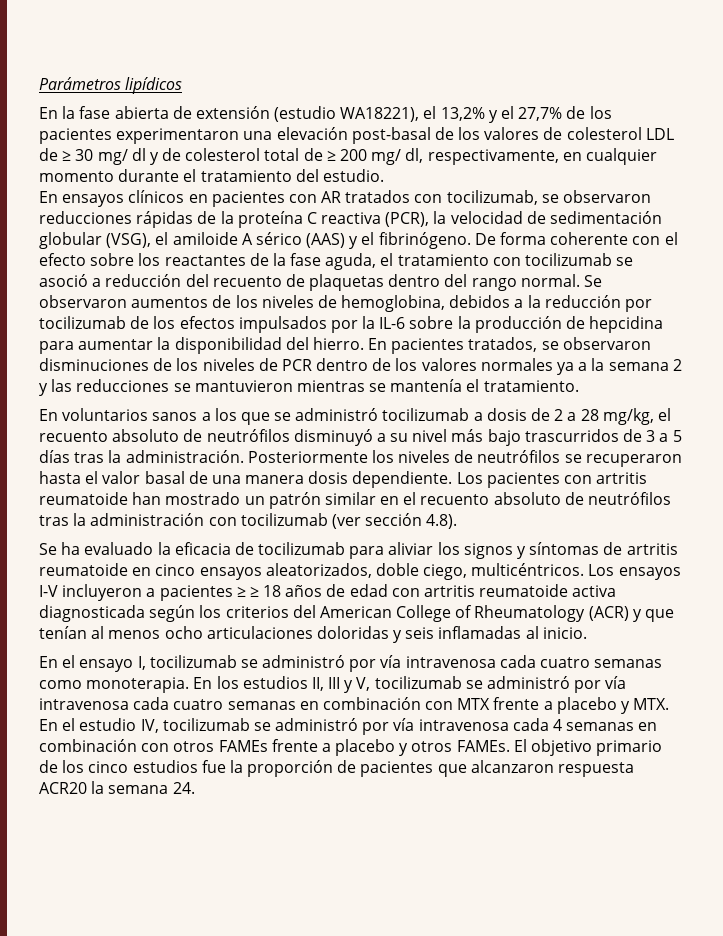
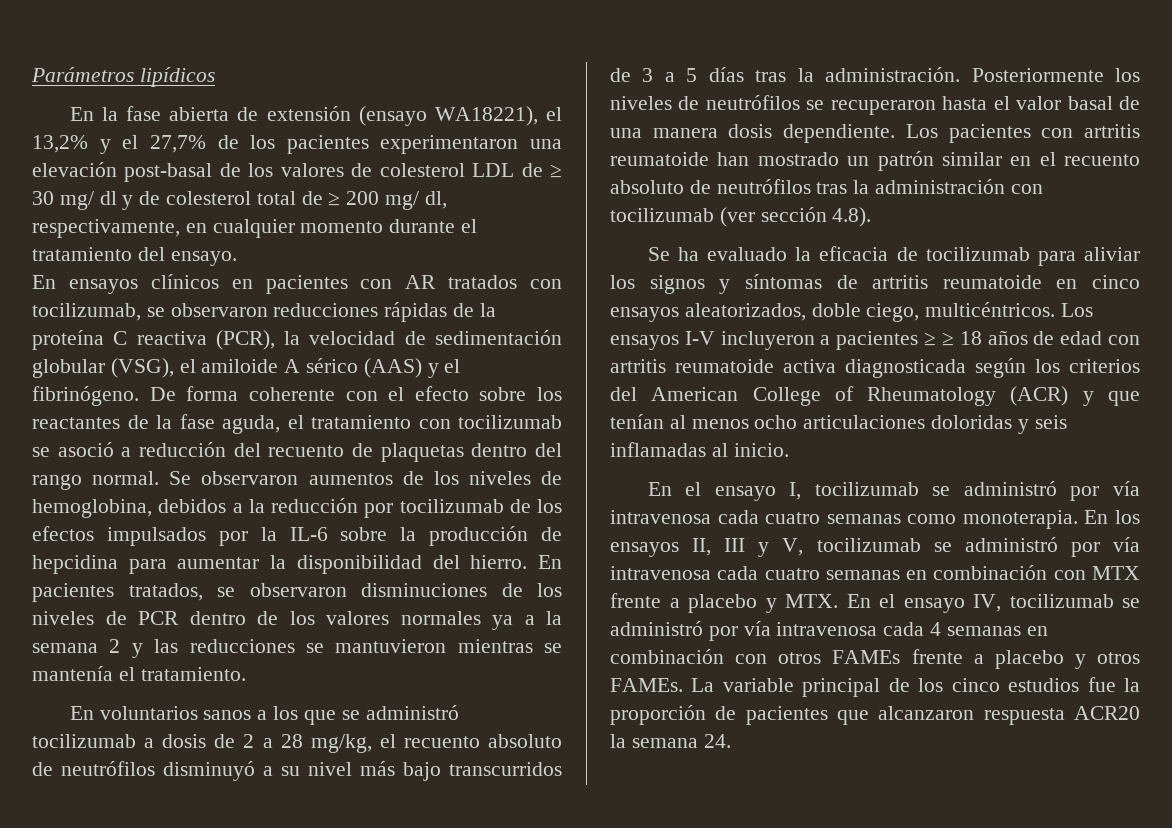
- En la fase abierta de extensión (estudio WA18221), el 13,2% y el 27,7% de los pacientes experimentaron una elevación post-basal de los valores de colesterol LDL de ≥ 30 mg/ dl y de colesterol total de ≥ 200 mg/ dl, respectivamente, en cualquier momento durante el tratamiento del estudio.
+ En la fase abierta de extensión (ensayo WA18221), el 13,2% y el 27,7% de los pacientes experimentaron una elevación post-basal de los valores de colesterol LDL de ≥ 30 mg/ dl y de colesterol total de ≥ 200 mg/ dl, respectivamente, en cualquier momento durante el tratamiento del ensayo.
- En voluntarios sanos a los que se administró tocilizumab a dosis de 2 a 28 mg/kg, el recuento absoluto de neutrófilos disminuyó a su nivel más bajo trascurridos de 3 a 5 días tras la administración.
+ En voluntarios sanos a los que se administró tocilizumab a dosis de 2 a 28 mg/kg, el recuento absoluto de neutrófilos disminuyó a su nivel más bajo transcurridos de 3 a 5 días tras la administración.
- En los estudios II, III y V, tocilizumab se administró por vía intravenosa cada cuatro semanas en combinación con MTX frente a placebo y MTX. En el estudio IV, tocilizumab se administró por vía intravenosa cada 4 semanas en combinación con otros FAMEs frente a placebo y otros FAMEs.
+ En los ensayos II, III y V, tocilizumab se administró por vía intravenosa cada cuatro semanas en combinación con MTX frente a placebo y MTX. En el ensayo IV, tocilizumab se administró por vía intravenosa cada 4 semanas en combinación con otros FAMEs frente a placebo y otros FAMEs.
- El objetivo primario de los cinco estudios fue la proporción de pacientes que alcanzaron respuesta ACR20 la semana 24.
+ La variable principal de los cinco estudios fue la proporción de pacientes que alcanzaron respuesta ACR20 la semana 24.

